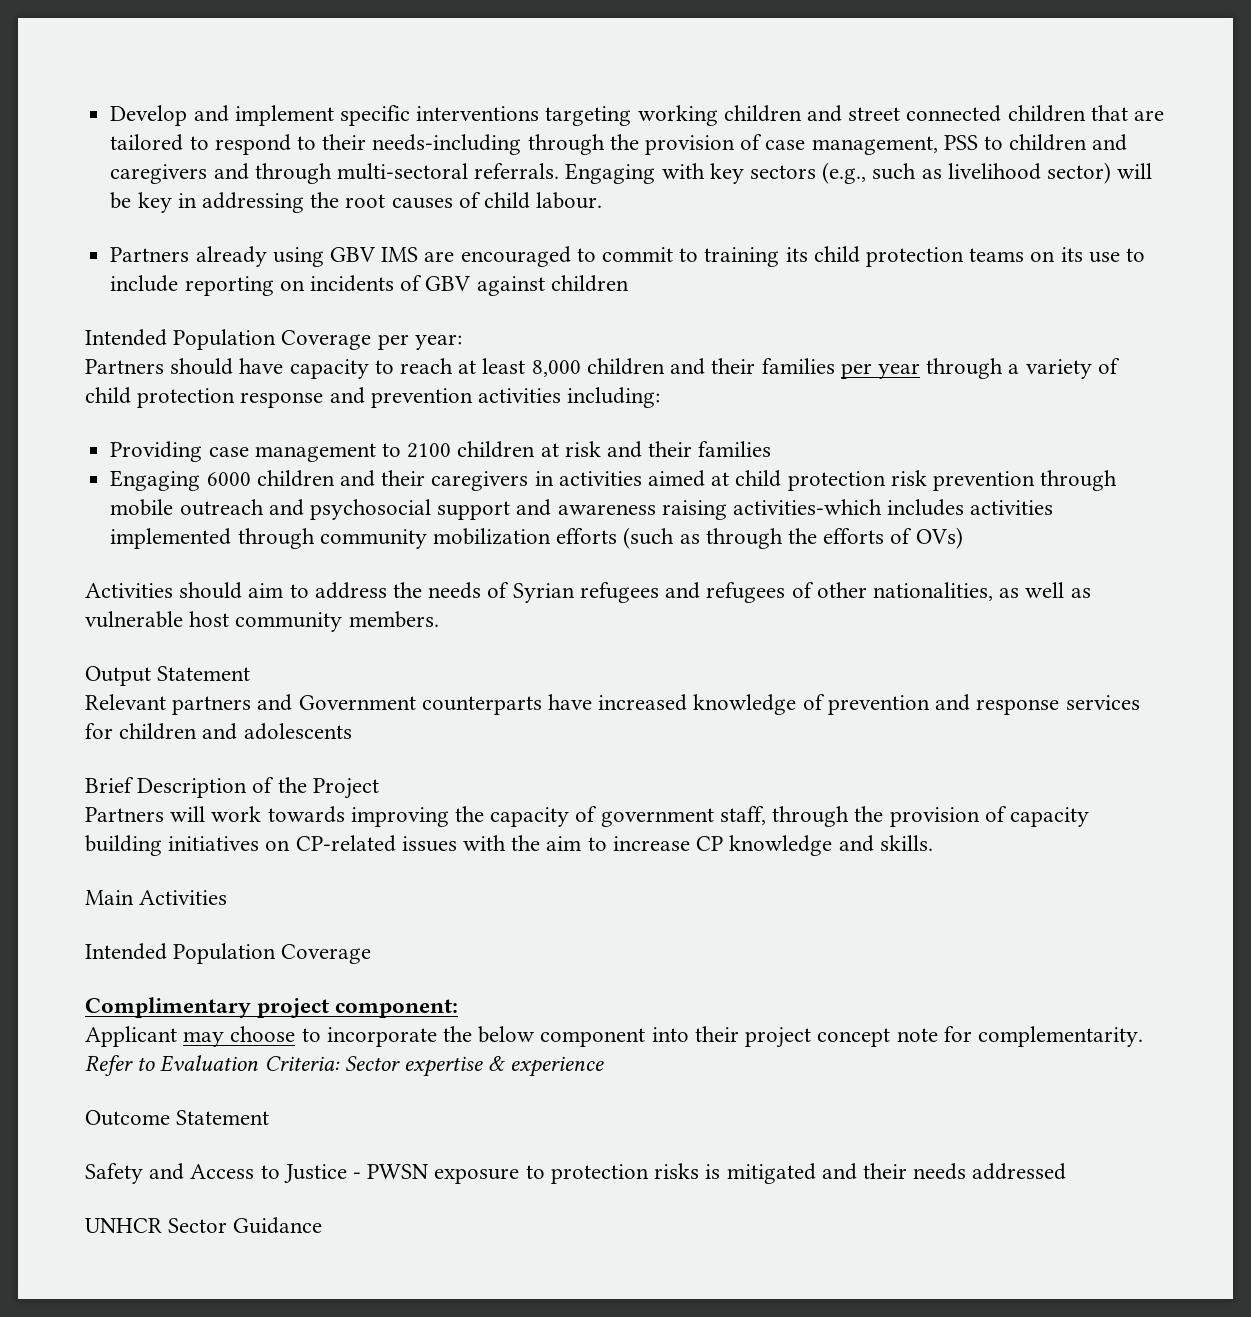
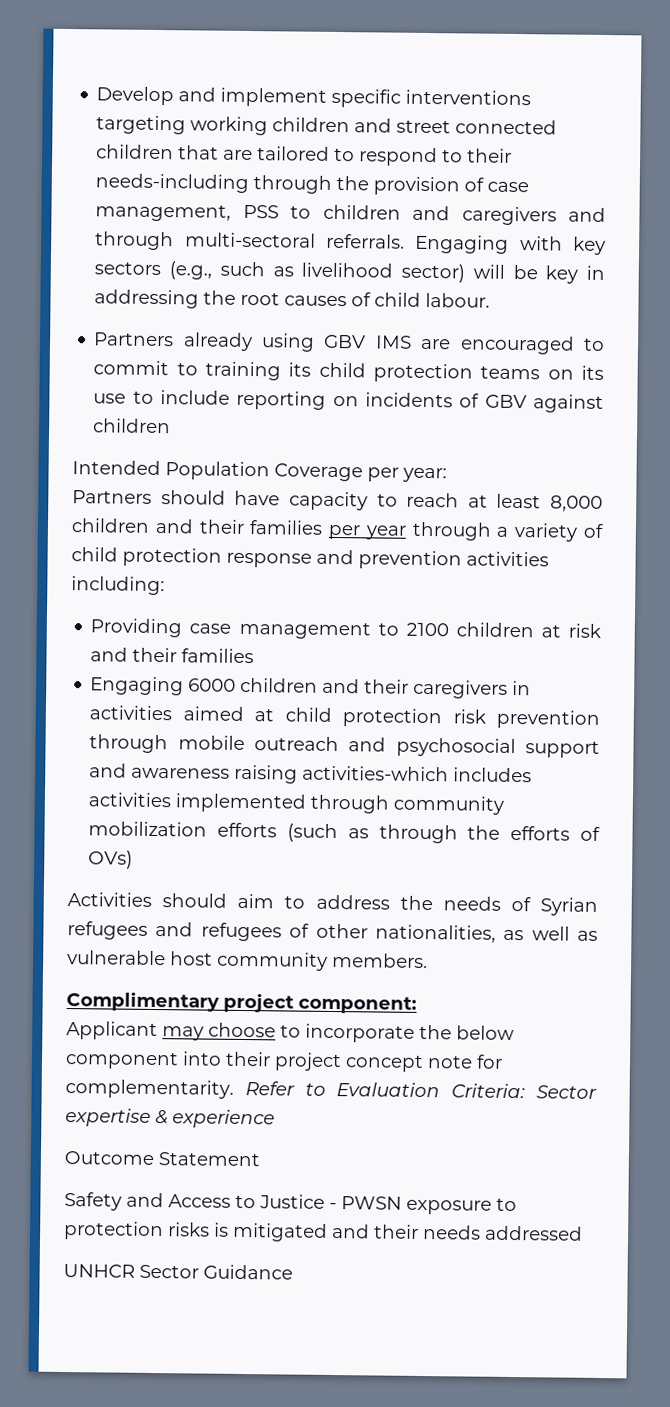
- Output Statement
- Relevant partners and Government counterparts have increased knowledge of prevention and response services for children and adolescents
- Brief Description of the Project
- Partners will work towards improving the capacity of government staff, through the provision of capacity building initiatives on CP-related issues with the aim to increase CP knowledge and skills.
- Main Activities
- Intended Population Coverage

